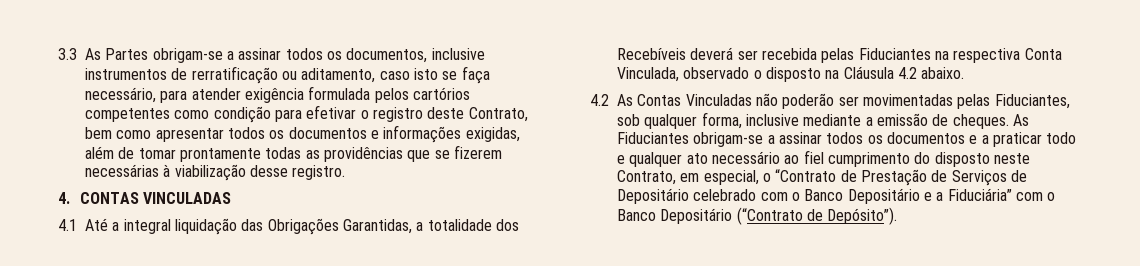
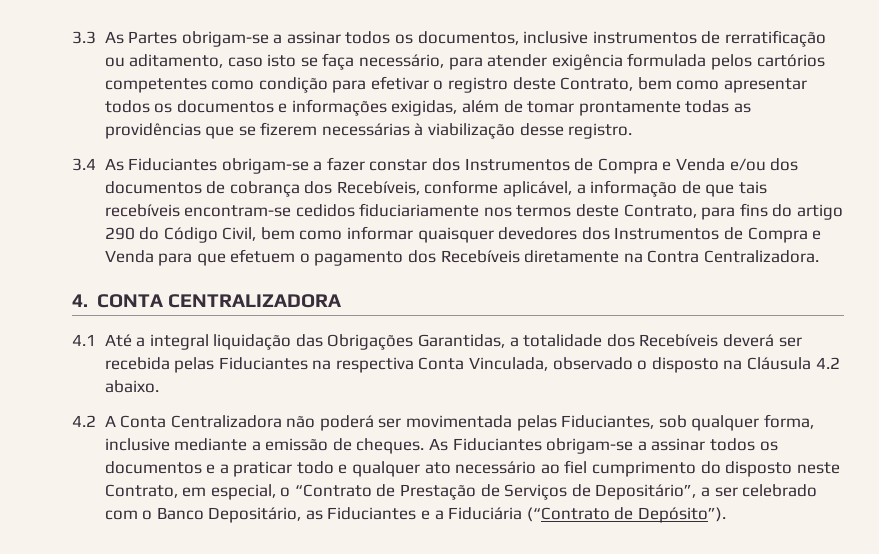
- 4. CONTAS VINCULADAS
+ 3.4 As Fiduciantes obrigam-se a fazer constar dos Instrumentos de Compra e Venda e/ou dos documentos de cobrança dos Recebíveis, conforme aplicável, a informação de que tais recebíveis encontram-se cedidos fiduciariamente nos termos deste Contrato, para fins do artigo 290 do Código Civil, bem como informar quaisquer devedores dos Instrumentos de Compra e Venda para que efetuem o pagamento dos Recebíveis diretamente na Contra Centralizadora.
+ 4. CONTA CENTRALIZADORA
- 4.2 As Contas Vinculadas não poderão ser movimentadas pelas Fiduciantes, sob qualquer forma, inclusive mediante a emissão de cheques.
+ 4.2 A Conta Centralizadora não poderá ser movimentada pelas Fiduciantes, sob qualquer forma, inclusive mediante a emissão de cheques.
- As Fiduciantes obrigam-se a assinar todos os documentos e a praticar todo e qualquer ato necessário ao fiel cumprimento do disposto neste Contrato, em especial, o “Contrato de Prestação de Serviços de Depositário celebrado com o Banco Depositário e a Fiduciária” com o Banco Depositário (“Contrato de Depósito”).
+ As Fiduciantes obrigam-se a assinar todos os documentos e a praticar todo e qualquer ato necessário ao fiel cumprimento do disposto neste Contrato, em especial, o “Contrato de Prestação de Serviços de Depositário”, a ser celebrado com o Banco Depositário, as Fiduciantes e a Fiduciária (“Contrato de Depósito”).

